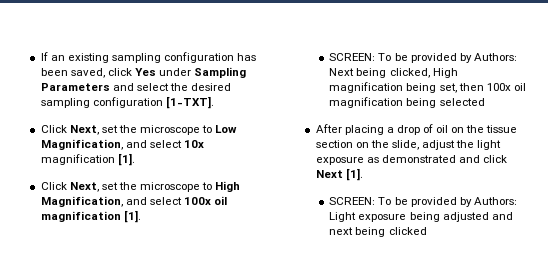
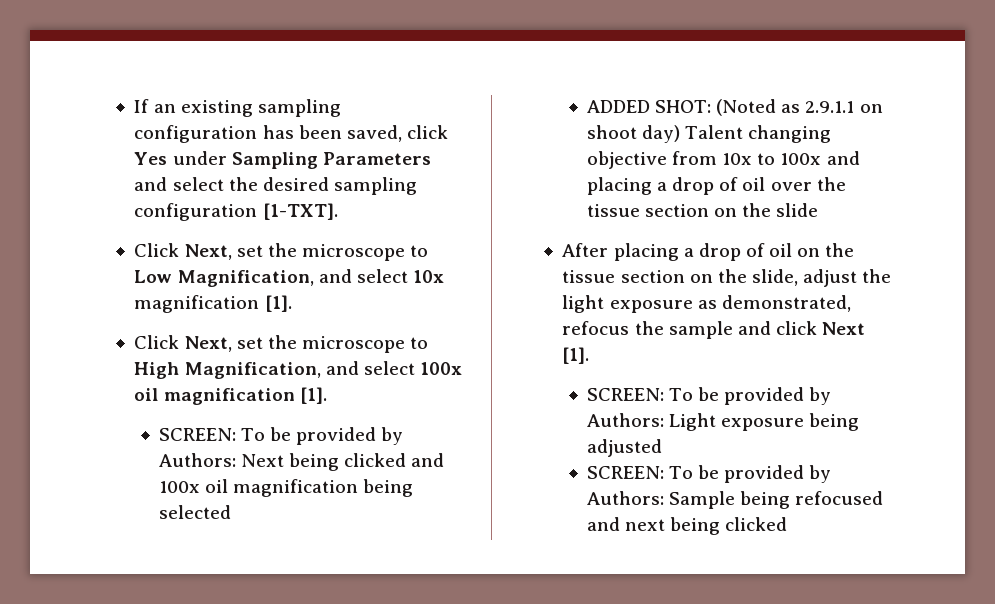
- SCREEN: To be provided by Authors: Next being clicked, High magnification being set, then 100x oil magnification being selected
+ SCREEN: To be provided by Authors: Next being clicked and 100x oil magnification being selected
+ ADDED SHOT: (Noted as 2.9.1.1 on shoot day) Talent changing objective from 10x to 100x and placing a drop of oil over the tissue section on the slide
- After placing a drop of oil on the tissue section on the slide, adjust the light exposure as demonstrated and click Next [1].
+ After placing a drop of oil on the tissue section on the slide, adjust the light exposure as demonstrated, refocus the sample and click Next [1].
- SCREEN: To be provided by Authors: Light exposure being adjusted and next being clicked
+ SCREEN: To be provided by Authors: Light exposure being adjusted
+ SCREEN: To be provided by Authors: Sample being refocused and next being clicked

